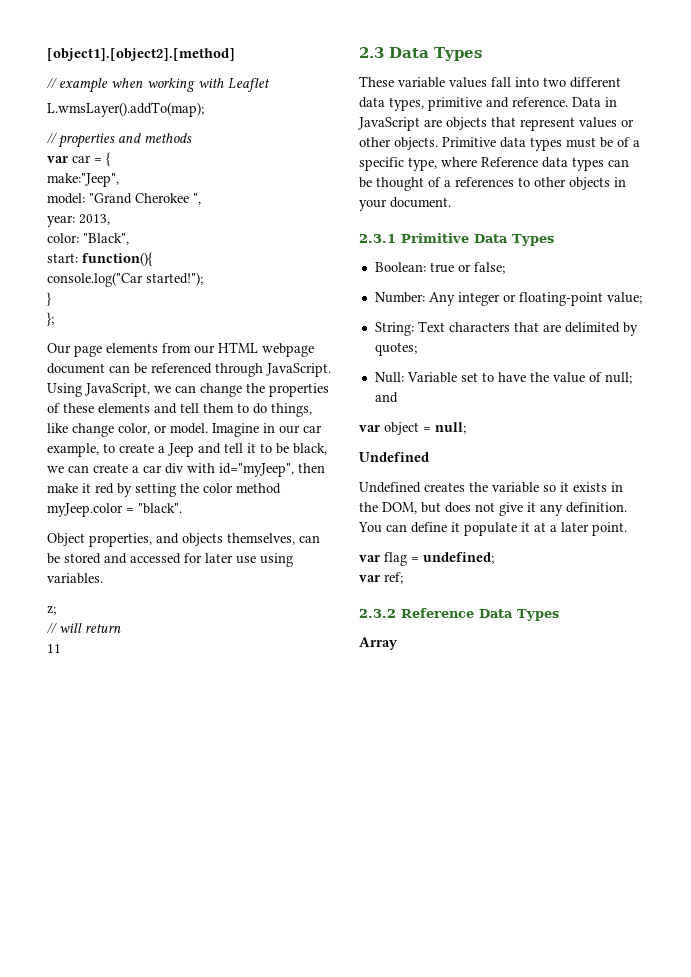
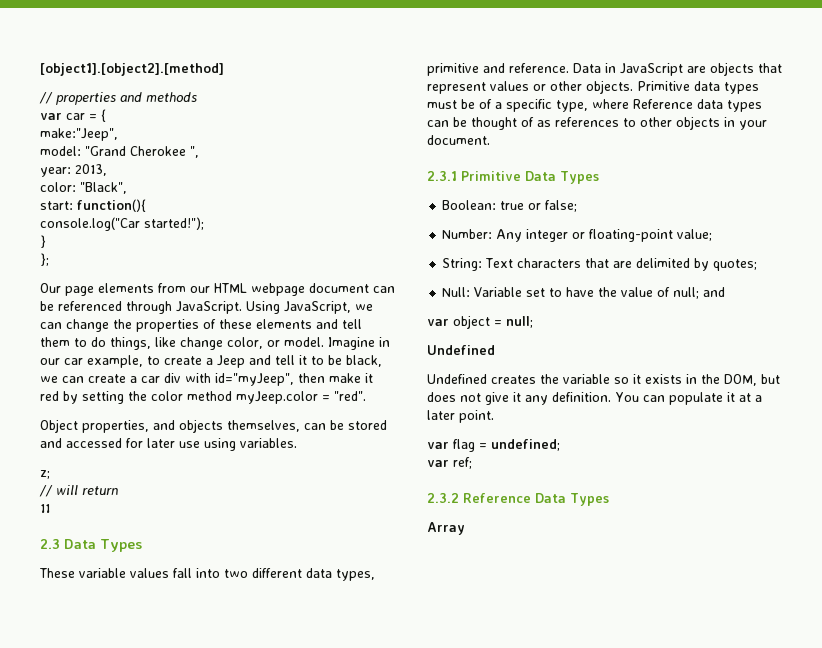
- // example when working with Leaflet
- L.wmsLayer().addTo(map);
- Imagine in our car example, to create a Jeep and tell it to be black, we can create a car div with id="myJeep", then make it red by setting the color method myJeep.color = "black".
+ Imagine in our car example, to create a Jeep and tell it to be black, we can create a car div with id="myJeep", then make it red by setting the color method myJeep.color = "red".
- Primitive data types must be of a specific type, where Reference data types can be thought of a references to other objects in your document.
+ Primitive data types must be of a specific type, where Reference data types can be thought of as references to other objects in your document.
- You can define it populate it at a later point.
+ You can populate it at a later point.

